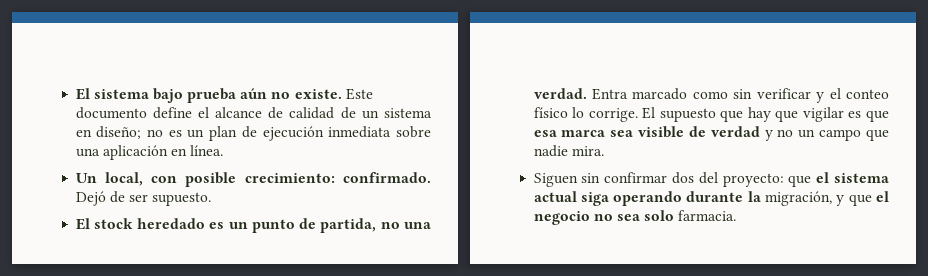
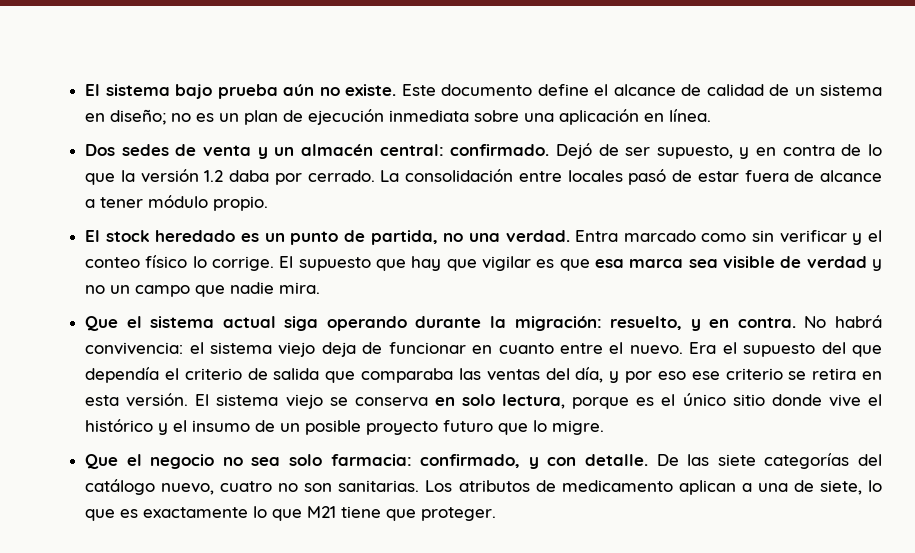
- Un local, con posible crecimiento: confirmado. Dejó de ser supuesto.
+ Dos sedes de venta y un almacén central: confirmado. Dejó de ser supuesto, y en contra de lo que la versión 1.2 daba por cerrado. La consolidación entre locales pasó de estar fuera de alcance a tener módulo propio.
- Siguen sin confirmar dos del proyecto: que el sistema actual siga operando durante la migración, y que el negocio no sea solo farmacia.
+ Que el sistema actual siga operando durante la migración: resuelto, y en contra. No habrá convivencia: el sistema viejo deja de funcionar en cuanto entre el nuevo. Era el supuesto del que dependía el criterio de salida que comparaba las ventas del día, y por eso ese criterio se retira en esta versión. El sistema viejo se conserva en solo lectura, porque es el único sitio donde vive el histórico y el insumo de un posible proyecto futuro que lo migre.
+ Que el negocio no sea solo farmacia: confirmado, y con detalle. De las siete categorías del catálogo nuevo, cuatro no son sanitarias. Los atributos de medicamento aplican a una de siete, lo que es exactamente lo que M21 tiene que proteger.

